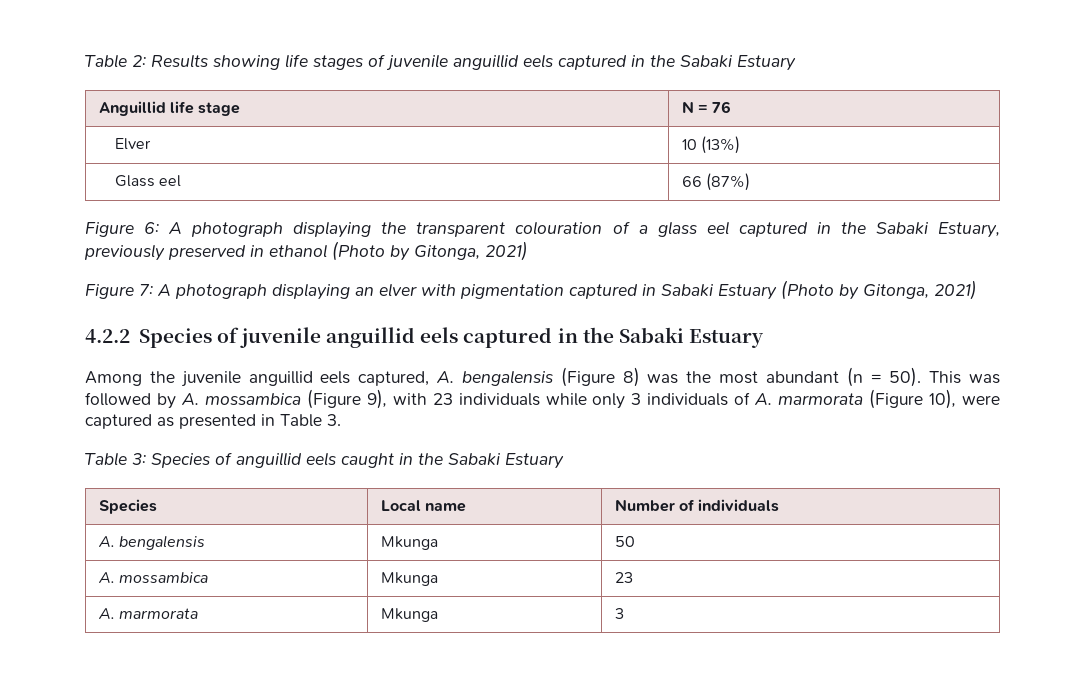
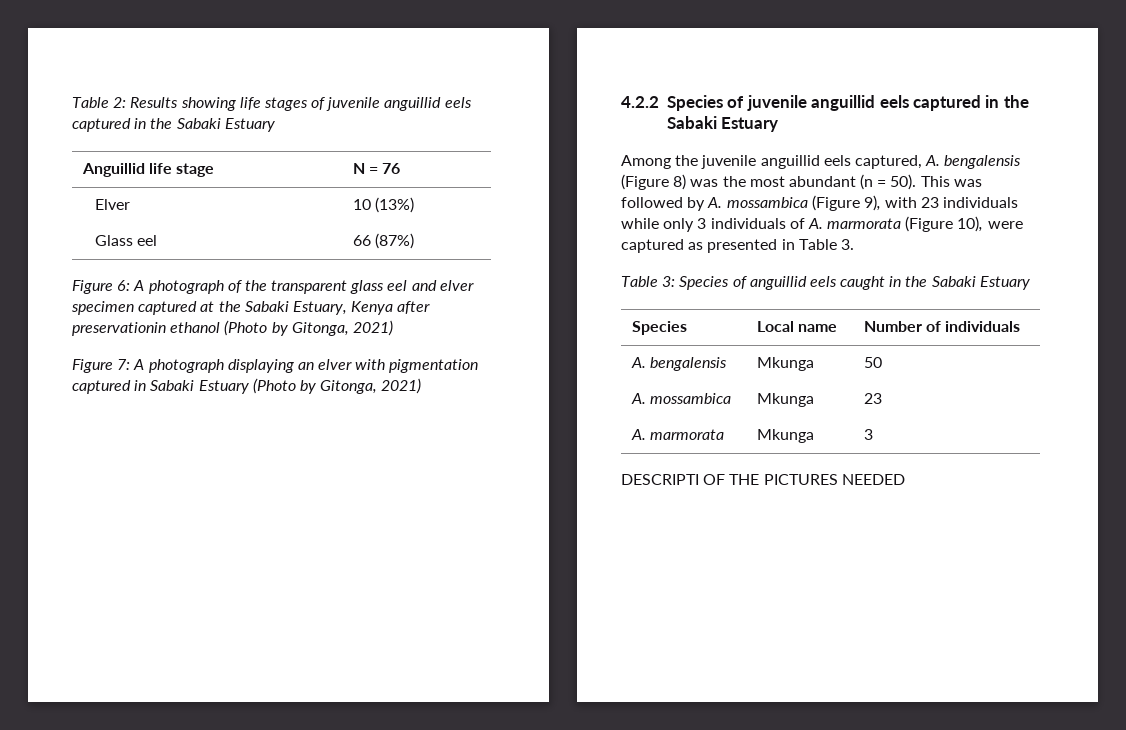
- Figure 6: A photograph displaying the transparent colouration of a glass eel captured in the Sabaki Estuary, previously preserved in ethanol (Photo by Gitonga, 2021)
+ Figure 6: A photograph of the transparent glass eel and elver specimen captured at the Sabaki Estuary, Kenya after preservationin ethanol (Photo by Gitonga, 2021)
+ DESCRIPTI OF THE PICTURES NEEDED

